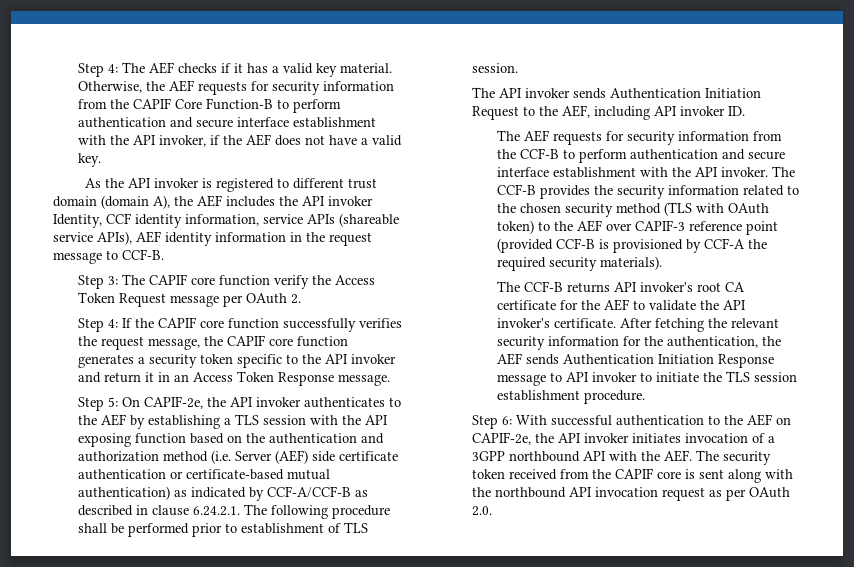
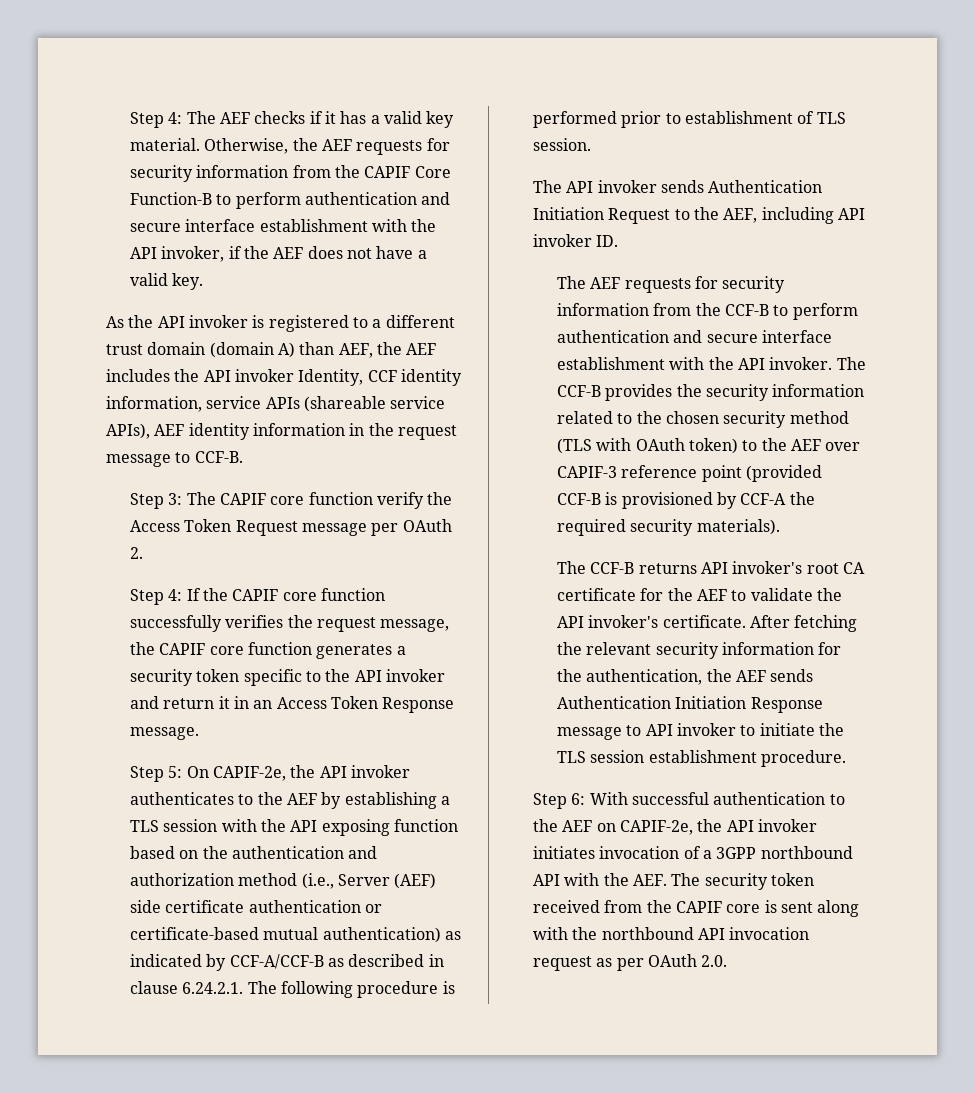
- As the API invoker is registered to different trust domain (domain A), the AEF includes the API invoker Identity, CCF identity information, service APIs (shareable service APIs), AEF identity information in the request message to CCF-B.
+ As the API invoker is registered to a different trust domain (domain A) than AEF, the AEF includes the API invoker Identity, CCF identity information, service APIs (shareable service APIs), AEF identity information in the request message to CCF-B.
- Step 5: On CAPIF-2e, the API invoker authenticates to the AEF by establishing a TLS session with the API exposing function based on the authentication and authorization method (i.e. Server (AEF) side certificate authentication or certificate-based mutual authentication) as indicated by CCF-A/CCF-B as described in clause 6.24.2.1. The following procedure shall be performed prior to establishment of TLS session.
+ Step 5: On CAPIF-2e, the API invoker authenticates to the AEF by establishing a TLS session with the API exposing function based on the authentication and authorization method (i.e., Server (AEF) side certificate authentication or certificate-based mutual authentication) as indicated by CCF-A/CCF-B as described in clause 6.24.2.1. The following procedure is performed prior to establishment of TLS session.

